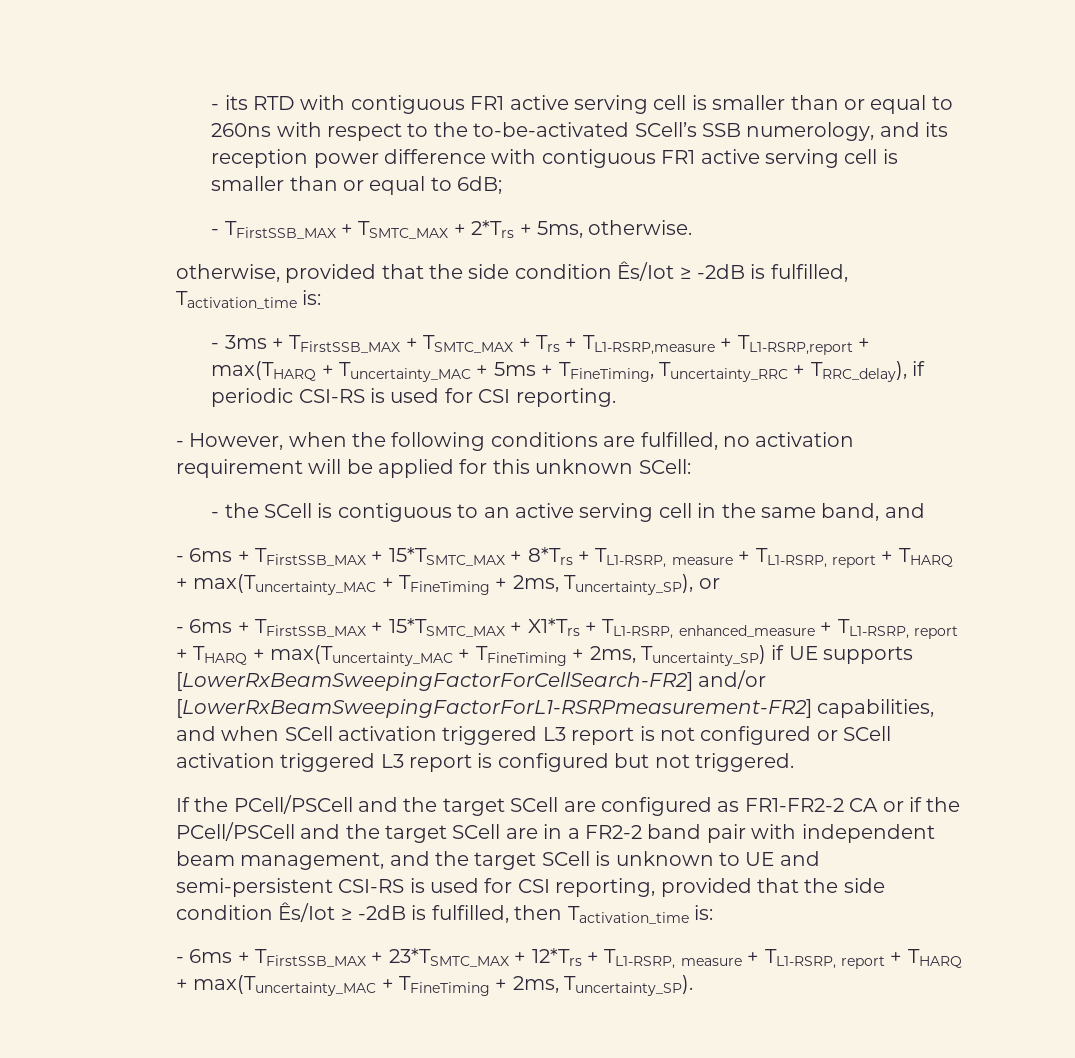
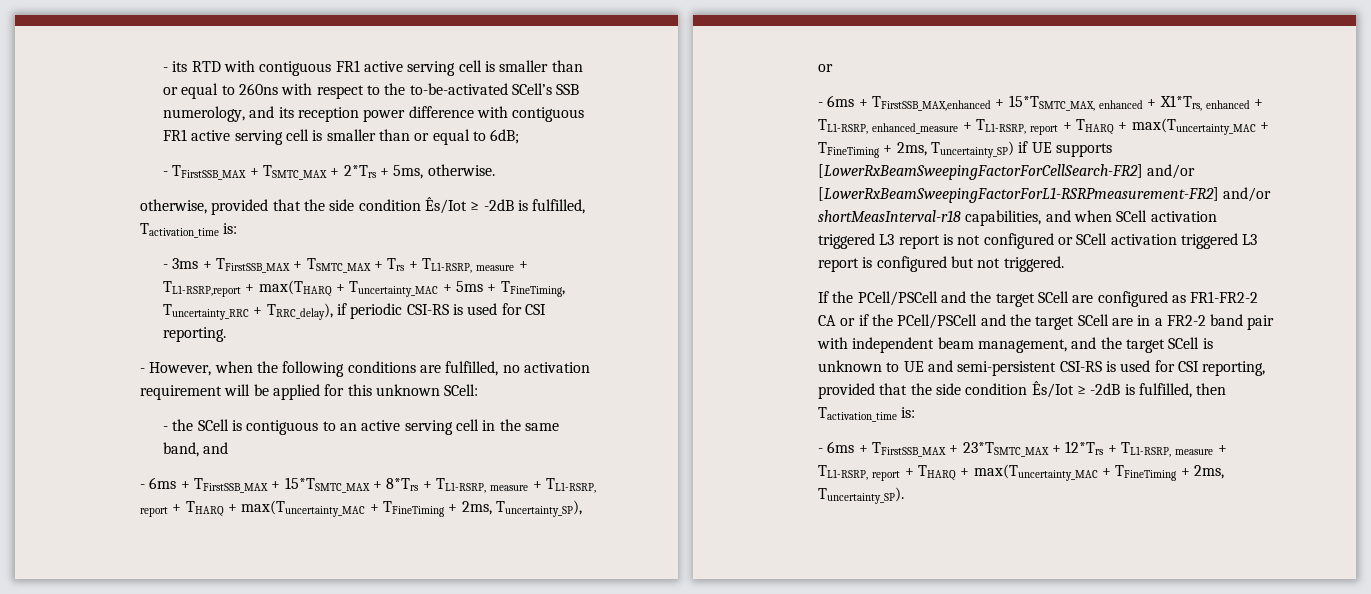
- - 3ms + TFirstSSB_MAX + TSMTC_MAX + Trs + TL1-RSRP,measure + TL1-RSRP,report + max(THARQ + Tuncertainty_MAC + 5ms + TFineTiming, Tuncertainty_RRC + TRRC_delay), if periodic CSI-RS is used for CSI reporting.
+ - 3ms + TFirstSSB_MAX + TSMTC_MAX + Trs + TL1-RSRP, measure + TL1-RSRP,report + max(THARQ + Tuncertainty_MAC + 5ms + TFineTiming, Tuncertainty_RRC + TRRC_delay), if periodic CSI-RS is used for CSI reporting.
- - 6ms + TFirstSSB_MAX + 15*TSMTC_MAX + X1*Trs + TL1-RSRP, enhanced_measure + TL1-RSRP, report + THARQ + max(Tuncertainty_MAC + TFineTiming + 2ms, Tuncertainty_SP) if UE supports [LowerRxBeamSweepingFactorForCellSearch-FR2] and/or [LowerRxBeamSweepingFactorForL1-RSRPmeasurement-FR2] capabilities, and when SCell activation triggered L3 report is not configured or SCell activation triggered L3 report is configured but not triggered.
+ - 6ms + TFirstSSB_MAX,enhanced + 15*TSMTC_MAX, enhanced + X1*Trs, enhanced + TL1-RSRP, enhanced_measure + TL1-RSRP, report + THARQ + max(Tuncertainty_MAC + TFineTiming + 2ms, Tuncertainty_SP) if UE supports [LowerRxBeamSweepingFactorForCellSearch-FR2] and/or [LowerRxBeamSweepingFactorForL1-RSRPmeasurement-FR2] and/or shortMeasInterval-r18 capabilities, and when SCell activation triggered L3 report is not configured or SCell activation triggered L3 report is configured but not triggered.

